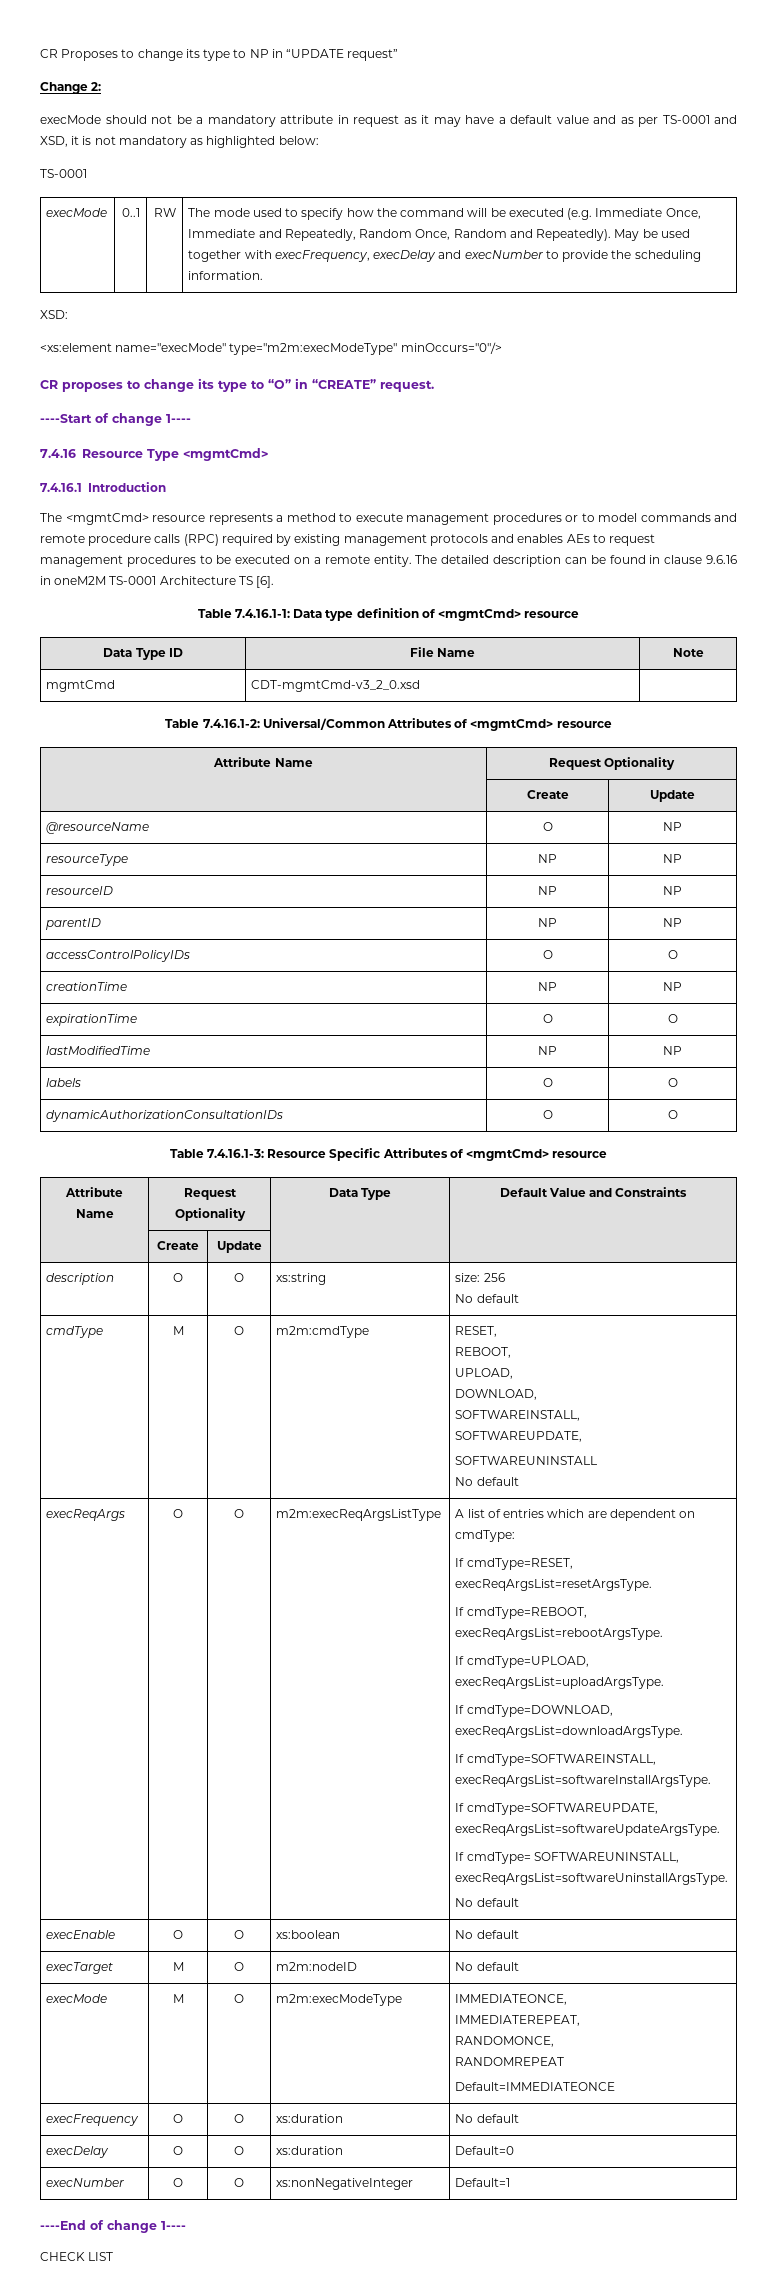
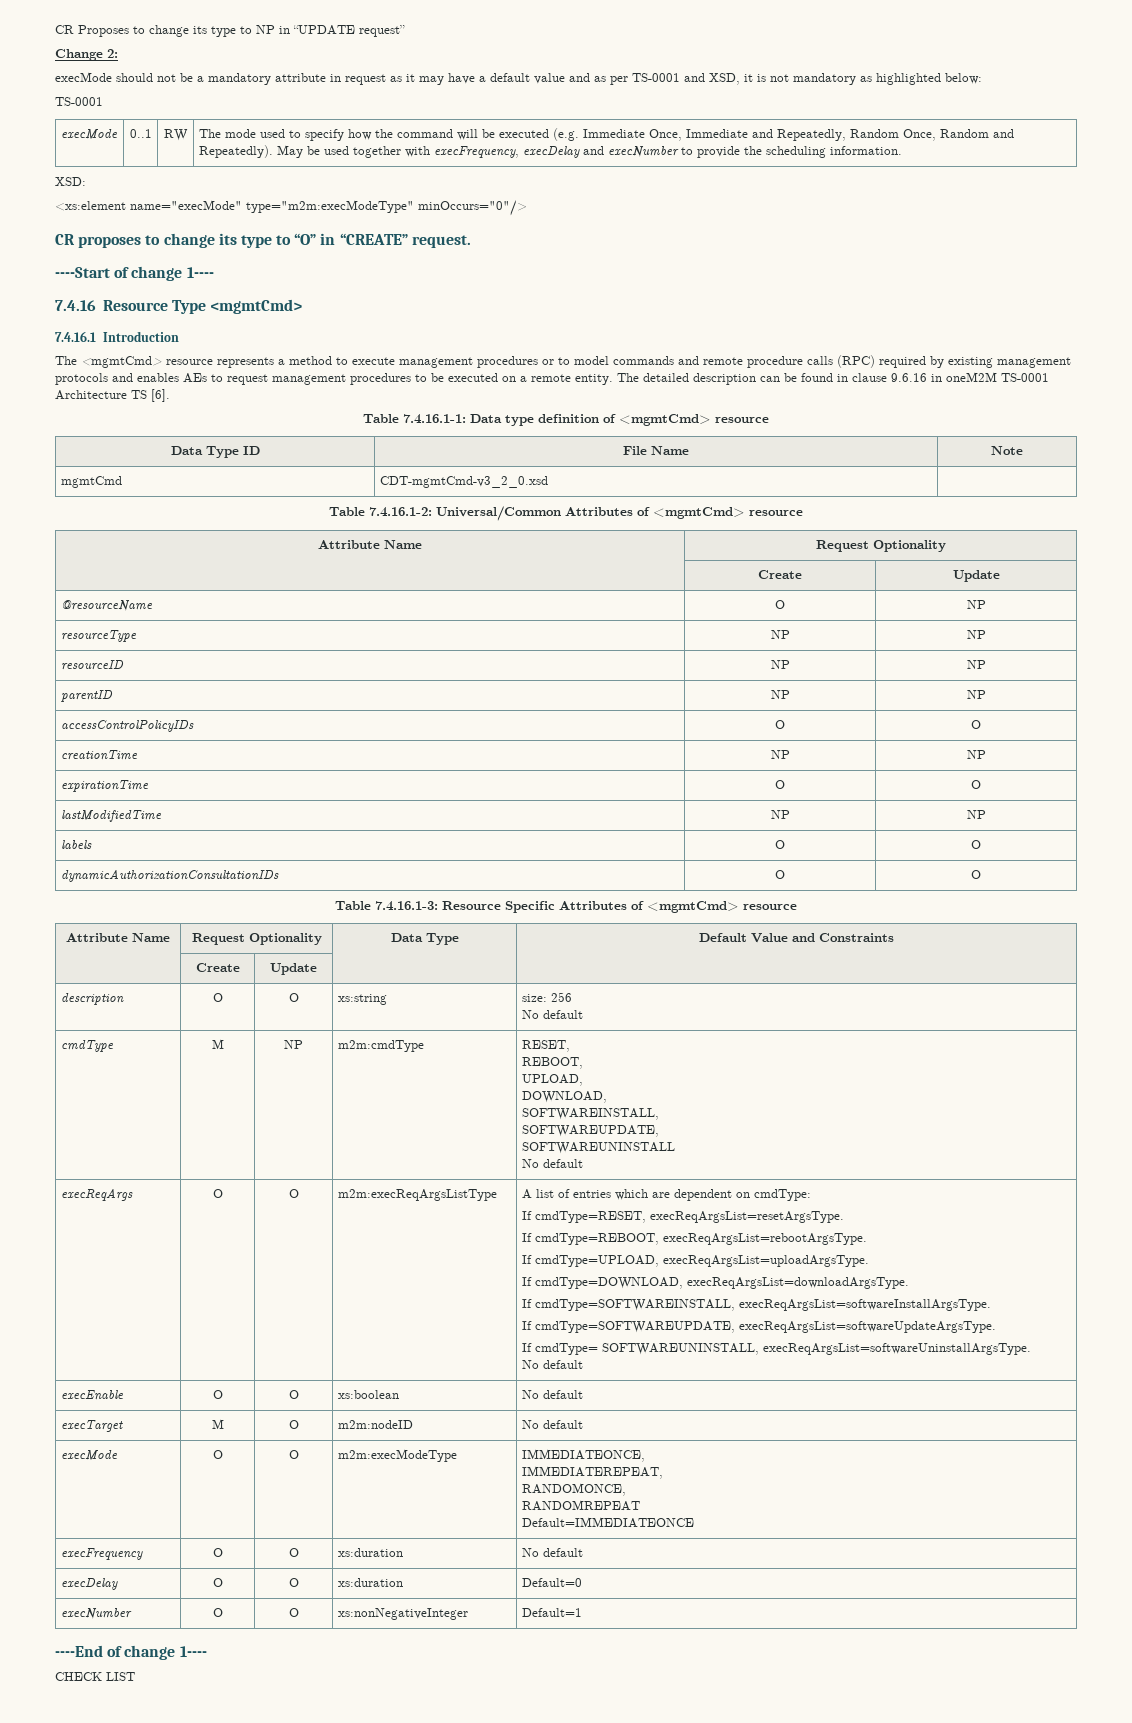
- cmdType | M | O | m2m:cmdType | RESET,
+ cmdType | M | NP | m2m:cmdType | RESET,
- execMode | M | O | m2m:execModeType | IMMEDIATEONCE,
+ execMode | O | O | m2m:execModeType | IMMEDIATEONCE,

